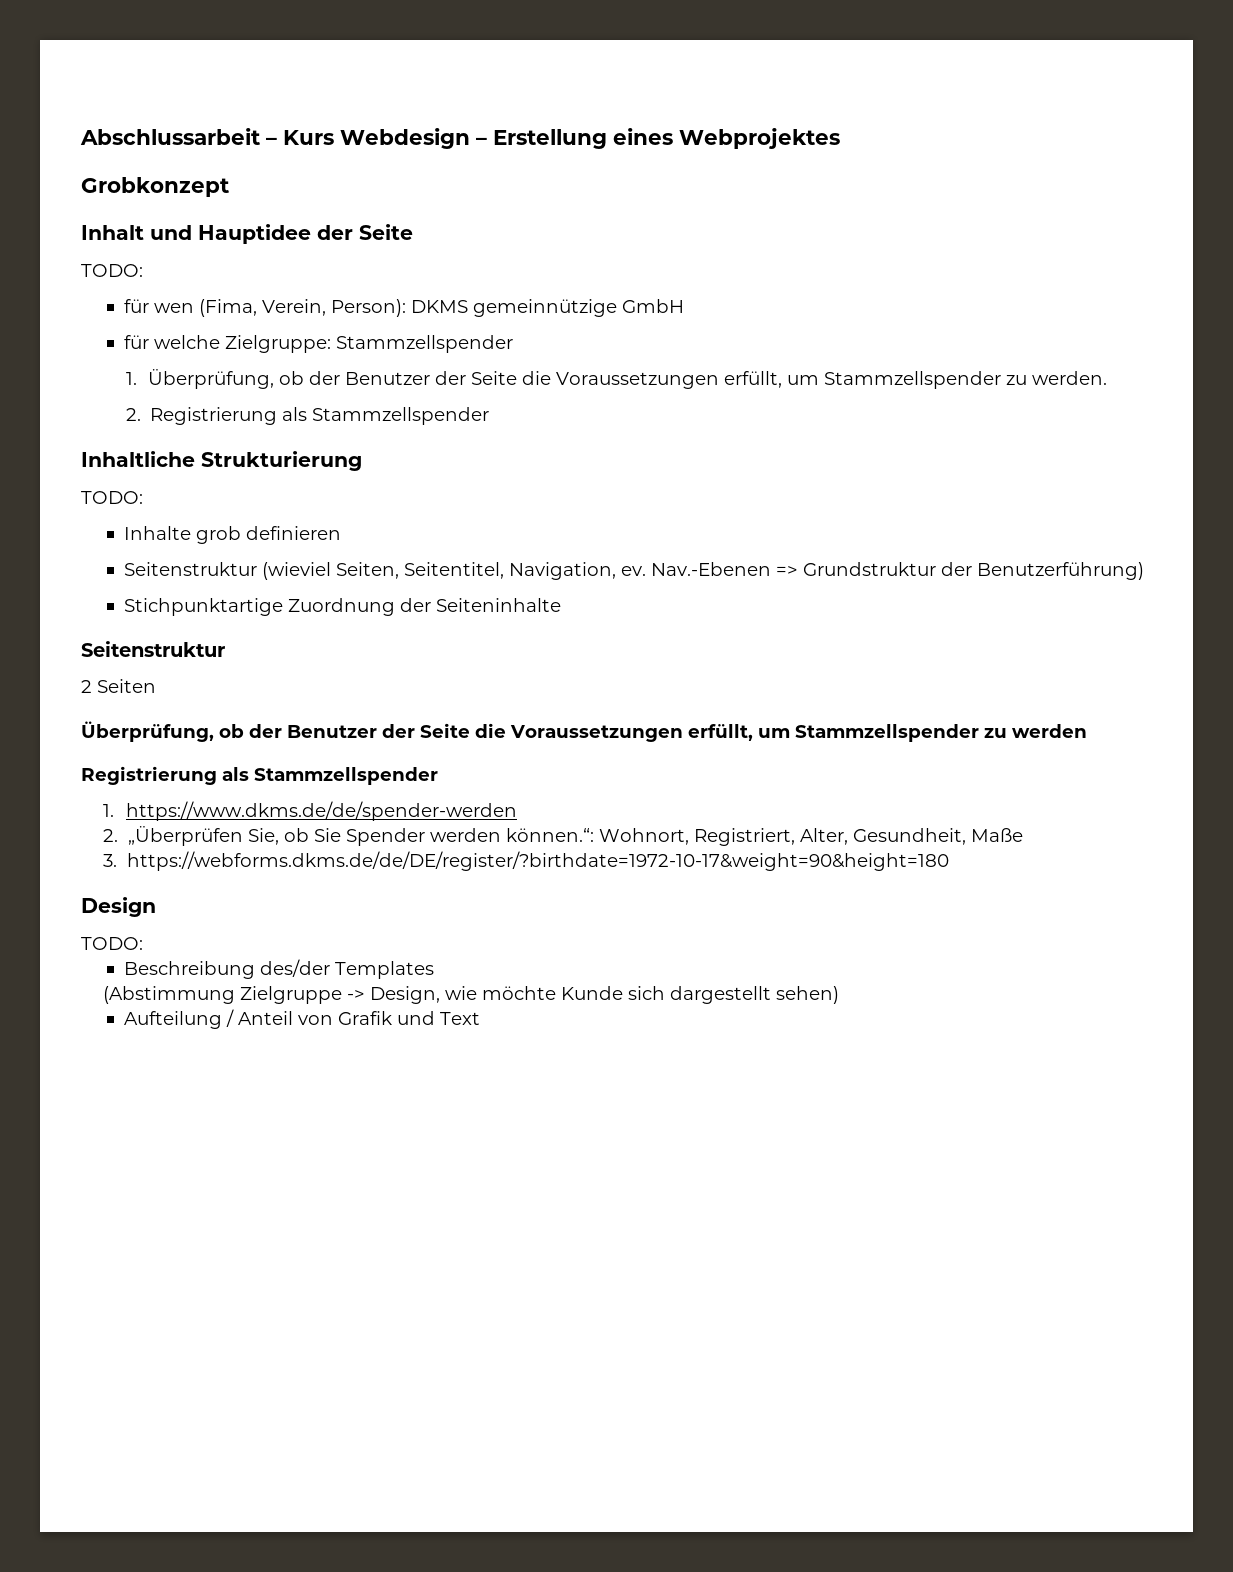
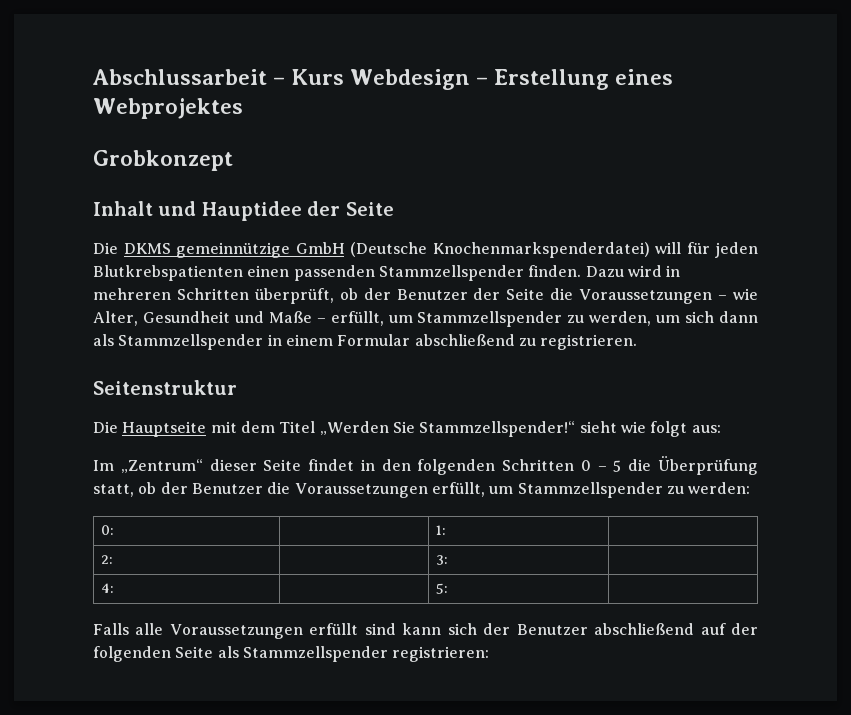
  Inhalt und Hauptidee der Seite
- TODO:
- für wen (Fima, Verein, Person): DKMS gemeinnützige GmbH
- für welche Zielgruppe: Stammzellspender
- 1. Überprüfung, ob der Benutzer der Seite die Voraussetzungen erfüllt, um Stammzellspender zu werden.
- 2. Registrierung als Stammzellspender
- Inhaltliche Strukturierung
- TODO:
- Inhalte grob definieren
- Seitenstruktur (wieviel Seiten, Seitentitel, Navigation, ev. Nav.-Ebenen => Grundstruktur der Benutzerführung)
- Stichpunktartige Zuordnung der Seiteninhalte
+ Die DKMS gemeinnützige GmbH (Deutsche Knochenmarkspenderdatei) will für jeden Blutkrebspatienten einen passenden Stammzellspender finden. Dazu wird in mehreren Schritten überprüft, ob der Benutzer der Seite die Voraussetzungen – wie Alter, Gesundheit und Maße – erfüllt, um Stammzellspender zu werden, um sich dann als Stammzellspender in einem Formular abschließend zu registrieren.
  Seitenstruktur
- 2 Seiten
- Überprüfung, ob der Benutzer der Seite die Voraussetzungen erfüllt, um Stammzellspender zu werden
- Registrierung als Stammzellspender
- 1. https://www.dkms.de/de/spender-werden
- 2. „Überprüfen Sie, ob Sie Spender werden können.“: Wohnort, Registriert, Alter, Gesundheit, Maße
- 3. https://webforms.dkms.de/de/DE/register/?birthdate=1972-10-17&weight=90&height=180
- Design
- TODO:
- Beschreibung des/der Templates
- (Abstimmung Zielgruppe -> Design, wie möchte Kunde sich dargestellt sehen)
- Aufteilung / Anteil von Grafik und Text
+ Die Hauptseite mit dem Titel „Werden Sie Stammzellspender!“ sieht wie folgt aus:
+ Im „Zentrum“ dieser Seite findet in den folgenden Schritten 0 – 5 die Überprüfung statt, ob der Benutzer die Voraussetzungen erfüllt, um Stammzellspender zu werden:
+ 0: | | 1: |
+ 2: | | 3: |
+ 4: | | 5: |
+ Falls alle Voraussetzungen erfüllt sind kann sich der Benutzer abschließend auf der folgenden Seite als Stammzellspender registrieren:

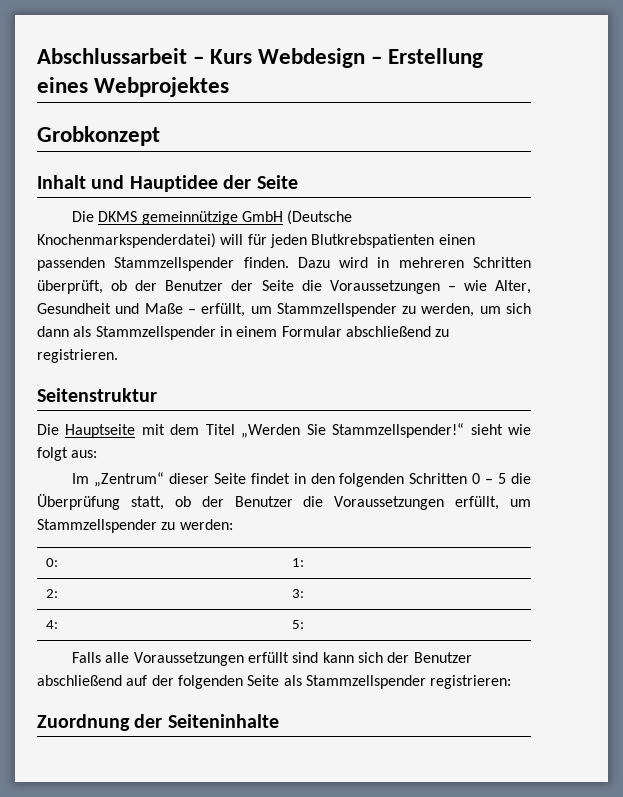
+ Zuordnung der Seiteninhalte

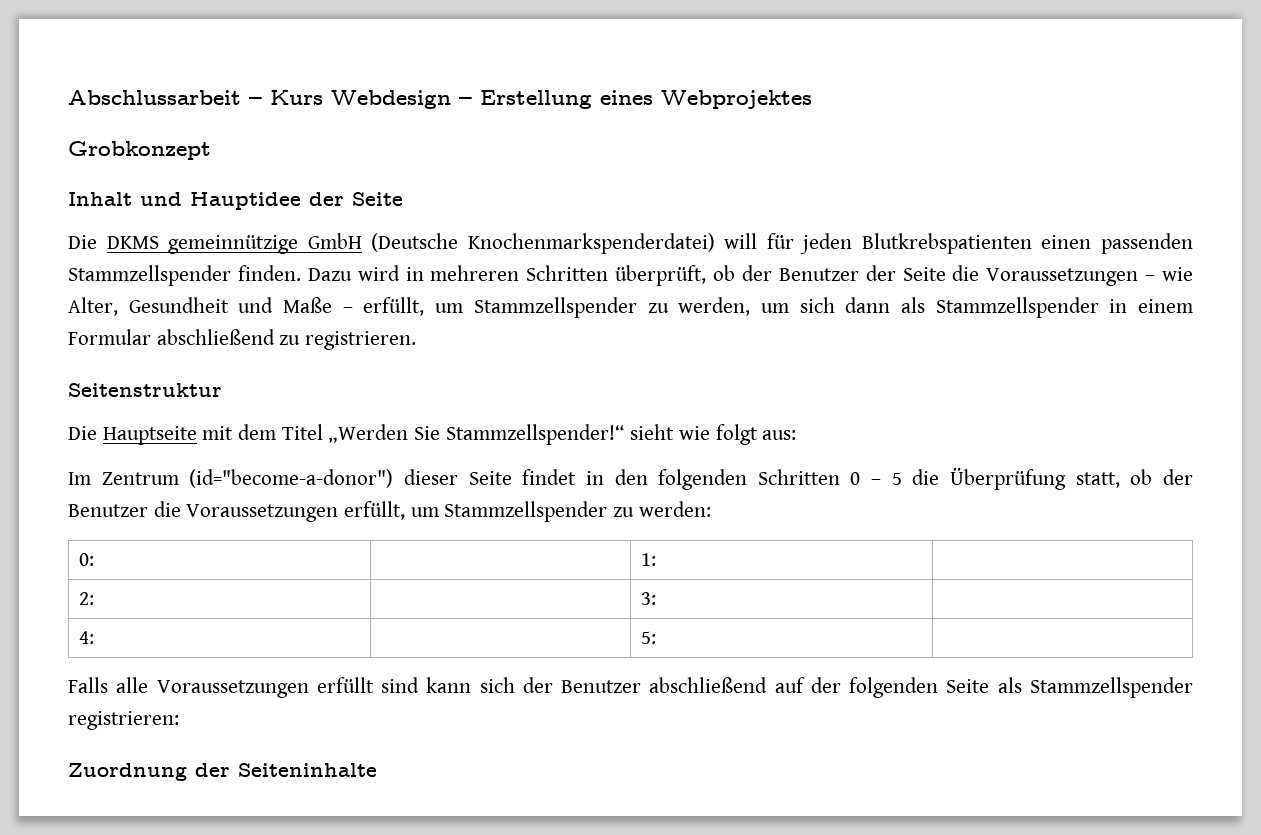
- Im „Zentrum“ dieser Seite findet in den folgenden Schritten 0 – 5 die Überprüfung statt, ob der Benutzer die Voraussetzungen erfüllt, um Stammzellspender zu werden:
+ Im Zentrum (id="become-a-donor") dieser Seite findet in den folgenden Schritten 0 – 5 die Überprüfung statt, ob der Benutzer die Voraussetzungen erfüllt, um Stammzellspender zu werden:

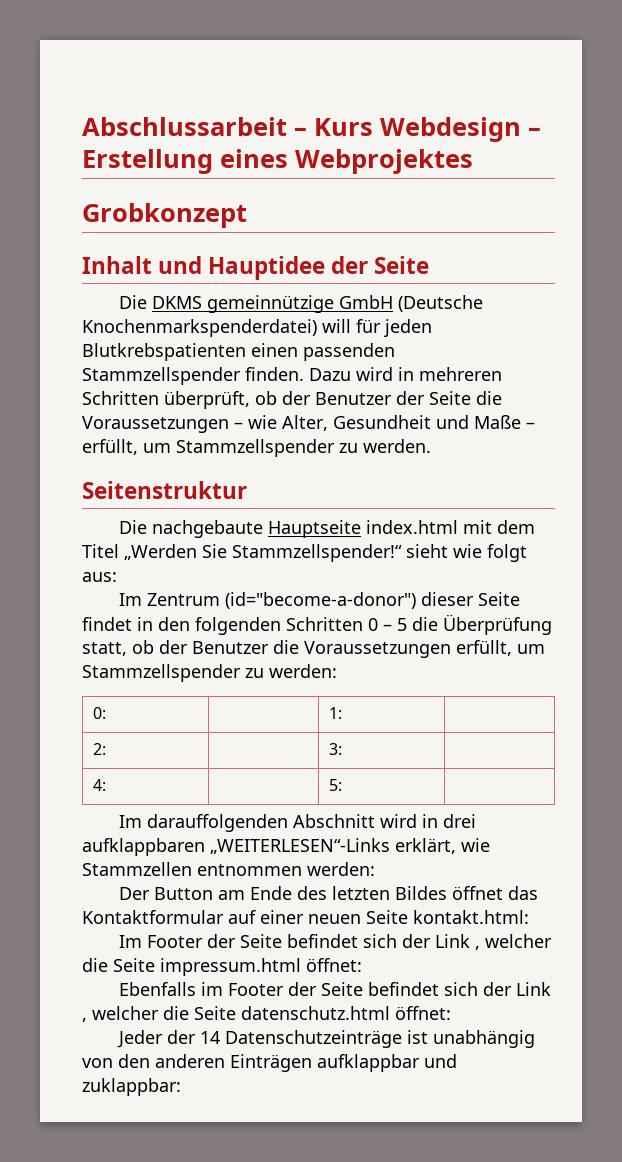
- Dazu wird in mehreren Schritten überprüft, ob der Benutzer der Seite die Voraussetzungen – wie Alter, Gesundheit und Maße – erfüllt, um Stammzellspender zu werden, um sich dann als Stammzellspender in einem Formular abschließend zu registrieren.
+ Dazu wird in mehreren Schritten überprüft, ob der Benutzer der Seite die Voraussetzungen – wie Alter, Gesundheit und Maße – erfüllt, um Stammzellspender zu werden.
- Die Hauptseite mit dem Titel „Werden Sie Stammzellspender!“ sieht wie folgt aus:
+ Die nachgebaute Hauptseite index.html mit dem Titel „Werden Sie Stammzellspender!“ sieht wie folgt aus:
- Falls alle Voraussetzungen erfüllt sind kann sich der Benutzer abschließend auf der folgenden Seite als Stammzellspender registrieren:
- Zuordnung der Seiteninhalte
+ Im darauffolgenden Abschnitt wird in drei aufklappbaren „WEITERLESEN“-Links erklärt, wie Stammzellen entnommen werden:
+ Der Button am Ende des letzten Bildes öffnet das Kontaktformular auf einer neuen Seite kontakt.html:
+ Im Footer der Seite befindet sich der Link , welcher die Seite impressum.html öffnet:
+ Ebenfalls im Footer der Seite befindet sich der Link , welcher die Seite datenschutz.html öffnet:
+ Jeder der 14 Datenschutzeinträge ist unabhängig von den anderen Einträgen aufklappbar und zuklappbar:

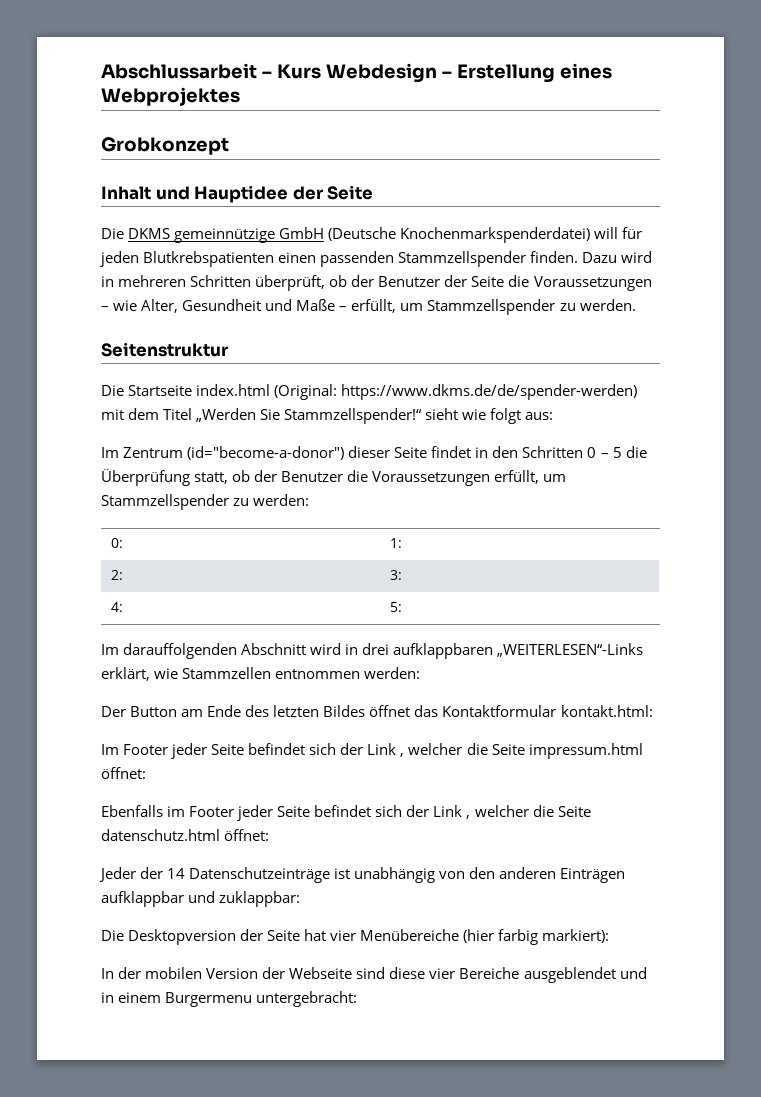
- Die nachgebaute Hauptseite index.html mit dem Titel „Werden Sie Stammzellspender!“ sieht wie folgt aus:
+ Die Startseite index.html (Original: https://www.dkms.de/de/spender-werden) mit dem Titel „Werden Sie Stammzellspender!“ sieht wie folgt aus:
- Im Zentrum (id="become-a-donor") dieser Seite findet in den folgenden Schritten 0 – 5 die Überprüfung statt, ob der Benutzer die Voraussetzungen erfüllt, um Stammzellspender zu werden:
+ Im Zentrum (id="become-a-donor") dieser Seite findet in den Schritten 0 – 5 die Überprüfung statt, ob der Benutzer die Voraussetzungen erfüllt, um Stammzellspender zu werden:
- Der Button am Ende des letzten Bildes öffnet das Kontaktformular auf einer neuen Seite kontakt.html:
+ Der Button am Ende des letzten Bildes öffnet das Kontaktformular kontakt.html:
- Im Footer der Seite befindet sich der Link , welcher die Seite impressum.html öffnet:
+ Im Footer jeder Seite befindet sich der Link , welcher die Seite impressum.html öffnet:
- Ebenfalls im Footer der Seite befindet sich der Link , welcher die Seite datenschutz.html öffnet:
+ Ebenfalls im Footer jeder Seite befindet sich der Link , welcher die Seite datenschutz.html öffnet:
+ Die Desktopversion der Seite hat vier Menübereiche (hier farbig markiert):
+ In der mobilen Version der Webseite sind diese vier Bereiche ausgeblendet und in einem Burgermenu untergebracht:

